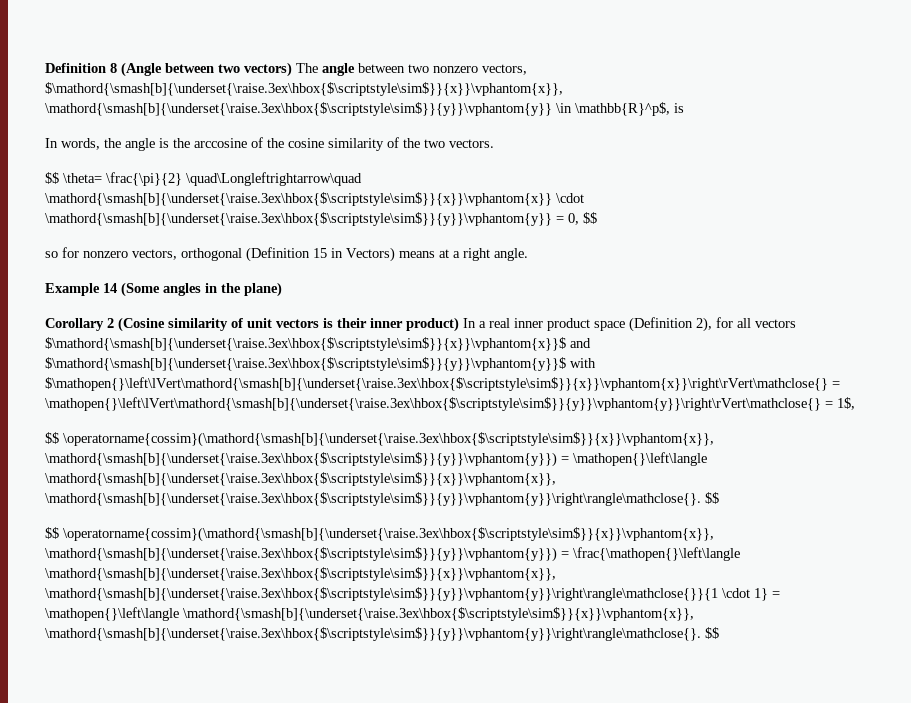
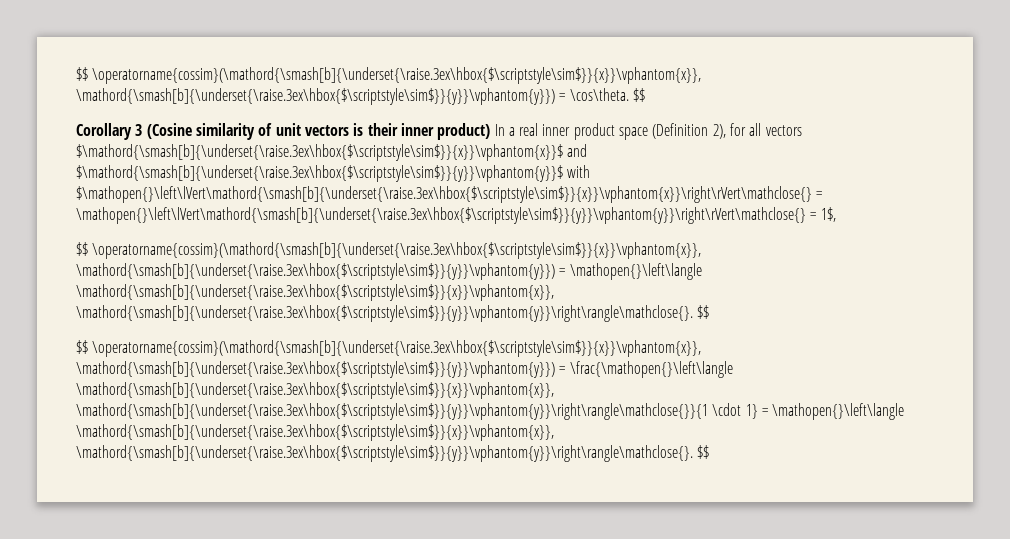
- Definition 8 (Angle between two vectors) The angle between two nonzero vectors, $\mathord{\smash[b]{\underset{\raise.3ex\hbox{$\scriptstyle\sim$}}{x}}\vphantom{x}}, \mathord{\smash[b]{\underset{\raise.3ex\hbox{$\scriptstyle\sim$}}{y}}\vphantom{y}} \in \mathbb{R}^p$, is
- In words, the angle is the arccosine of the cosine similarity of the two vectors.
- $$ \theta= \frac{\pi}{2} \quad\Longleftrightarrow\quad \mathord{\smash[b]{\underset{\raise.3ex\hbox{$\scriptstyle\sim$}}{x}}\vphantom{x}} \cdot \mathord{\smash[b]{\underset{\raise.3ex\hbox{$\scriptstyle\sim$}}{y}}\vphantom{y}} = 0, $$
- so for nonzero vectors, orthogonal (Definition 15 in Vectors) means at a right angle.
- Example 14 (Some angles in the plane)
+ $$ \operatorname{cossim}(\mathord{\smash[b]{\underset{\raise.3ex\hbox{$\scriptstyle\sim$}}{x}}\vphantom{x}}, \mathord{\smash[b]{\underset{\raise.3ex\hbox{$\scriptstyle\sim$}}{y}}\vphantom{y}}) = \cos\theta. $$
- Corollary 2 (Cosine similarity of unit vectors is their inner product) In a real inner product space (Definition 2), for all vectors $\mathord{\smash[b]{\underset{\raise.3ex\hbox{$\scriptstyle\sim$}}{x}}\vphantom{x}}$ and $\mathord{\smash[b]{\underset{\raise.3ex\hbox{$\scriptstyle\sim$}}{y}}\vphantom{y}}$ with $\mathopen{}\left\lVert\mathord{\smash[b]{\underset{\raise.3ex\hbox{$\scriptstyle\sim$}}{x}}\vphantom{x}}\right\rVert\mathclose{} = \mathopen{}\left\lVert\mathord{\smash[b]{\underset{\raise.3ex\hbox{$\scriptstyle\sim$}}{y}}\vphantom{y}}\right\rVert\mathclose{} = 1$,
+ Corollary 3 (Cosine similarity of unit vectors is their inner product) In a real inner product space (Definition 2), for all vectors $\mathord{\smash[b]{\underset{\raise.3ex\hbox{$\scriptstyle\sim$}}{x}}\vphantom{x}}$ and $\mathord{\smash[b]{\underset{\raise.3ex\hbox{$\scriptstyle\sim$}}{y}}\vphantom{y}}$ with $\mathopen{}\left\lVert\mathord{\smash[b]{\underset{\raise.3ex\hbox{$\scriptstyle\sim$}}{x}}\vphantom{x}}\right\rVert\mathclose{} = \mathopen{}\left\lVert\mathord{\smash[b]{\underset{\raise.3ex\hbox{$\scriptstyle\sim$}}{y}}\vphantom{y}}\right\rVert\mathclose{} = 1$,

